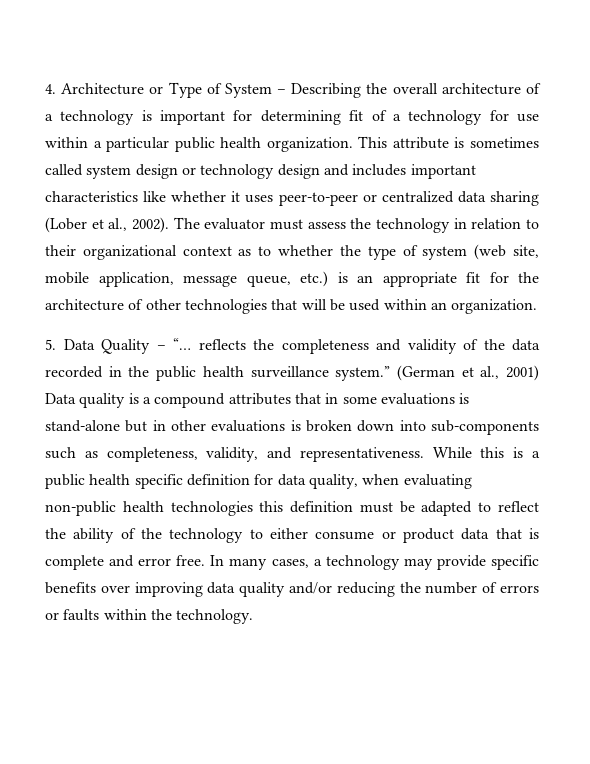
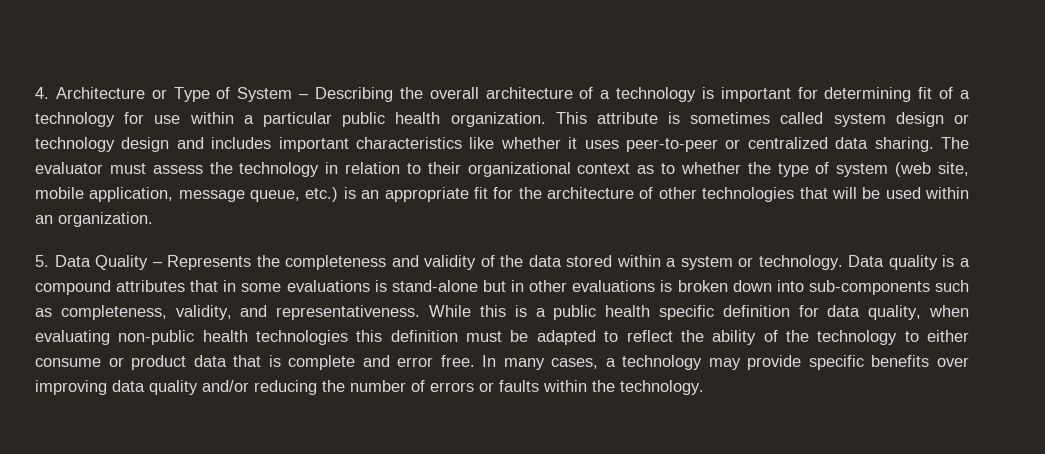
- This attribute is sometimes called system design or technology design and includes important characteristics like whether it uses peer-to-peer or centralized data sharing (Lober et al., 2002).
+ This attribute is sometimes called system design or technology design and includes important characteristics like whether it uses peer-to-peer or centralized data sharing.
- 5. Data Quality – “… reflects the completeness and validity of the data recorded in the public health surveillance system.” (German et al., 2001) Data quality is a compound attributes that in some evaluations is stand-alone but in other evaluations is broken down into sub-components such as completeness, validity, and representativeness.
+ 5. Data Quality – Represents the completeness and validity of the data stored within a system or technology. Data quality is a compound attributes that in some evaluations is stand-alone but in other evaluations is broken down into sub-components such as completeness, validity, and representativeness.

